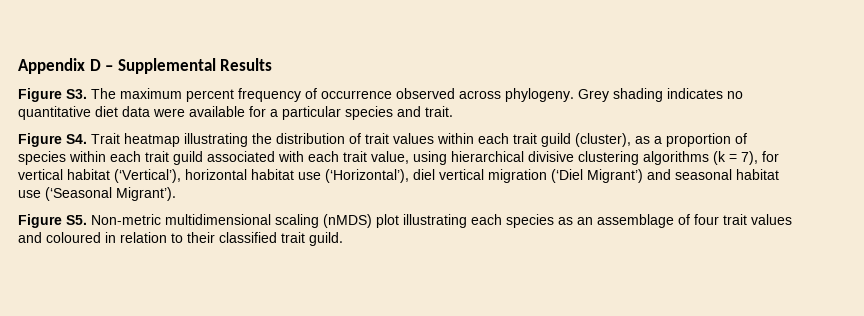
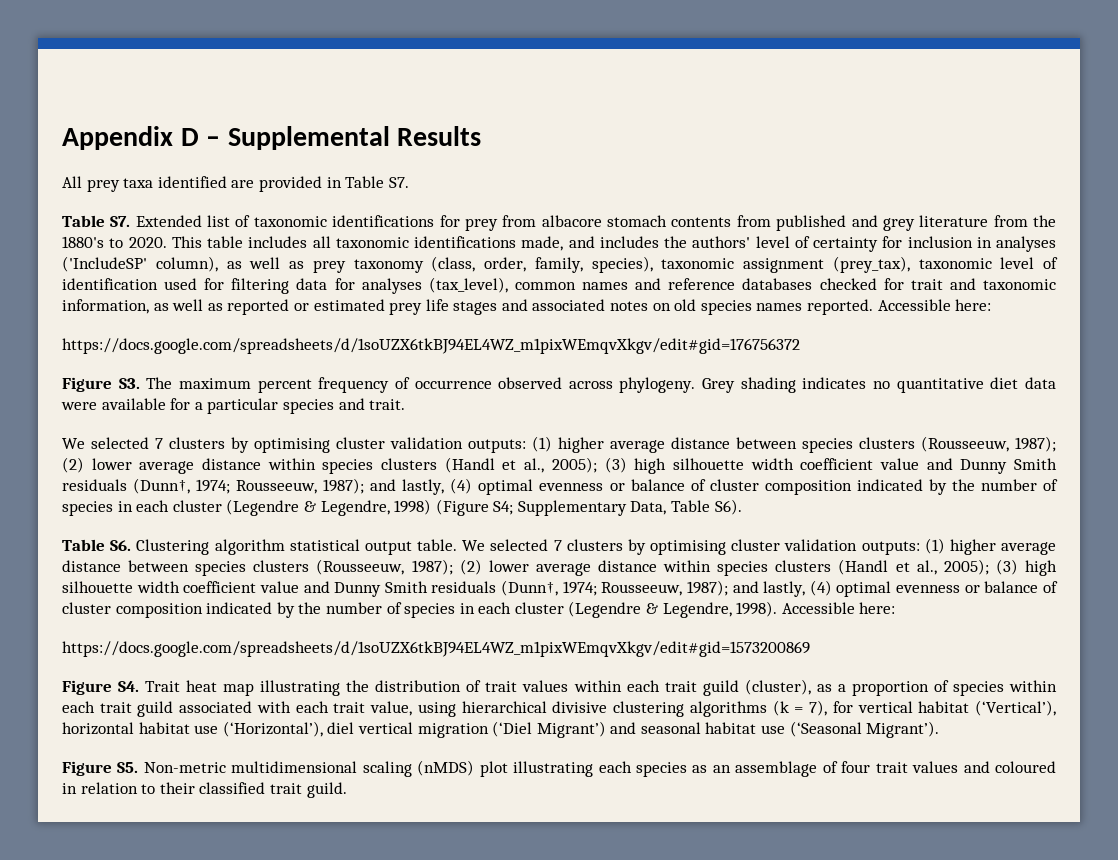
+ All prey taxa identified are provided in Table S7.
+ Table S7. Extended list of taxonomic identifications for prey from albacore stomach contents from published and grey literature from the 1880's to 2020. This table includes all taxonomic identifications made, and includes the authors' level of certainty for inclusion in analyses ('IncludeSP' column), as well as prey taxonomy (class, order, family, species), taxonomic assignment (prey_tax), taxonomic level of identification used for filtering data for analyses (tax_level), common names and reference databases checked for trait and taxonomic information, as well as reported or estimated prey life stages and associated notes on old species names reported. Accessible here:
+ https://docs.google.com/spreadsheets/d/1soUZX6tkBJ94EL4WZ_m1pixWEmqvXkgv/edit#gid=176756372
+ We selected 7 clusters by optimising cluster validation outputs: (1) higher average distance between species clusters (Rousseeuw, 1987); (2) lower average distance within species clusters (Handl et al., 2005); (3) high silhouette width coefficient value and Dunny Smith residuals (Dunn†, 1974; Rousseeuw, 1987); and lastly, (4) optimal evenness or balance of cluster composition indicated by the number of species in each cluster (Legendre & Legendre, 1998) (Figure S4; Supplementary Data, Table S6).
+ Table S6. Clustering algorithm statistical output table. We selected 7 clusters by optimising cluster validation outputs: (1) higher average distance between species clusters (Rousseeuw, 1987); (2) lower average distance within species clusters (Handl et al., 2005); (3) high silhouette width coefficient value and Dunny Smith residuals (Dunn†, 1974; Rousseeuw, 1987); and lastly, (4) optimal evenness or balance of cluster composition indicated by the number of species in each cluster (Legendre & Legendre, 1998). Accessible here:
+ https://docs.google.com/spreadsheets/d/1soUZX6tkBJ94EL4WZ_m1pixWEmqvXkgv/edit#gid=1573200869
- Figure S4. Trait heatmap illustrating the distribution of trait values within each trait guild (cluster), as a proportion of species within each trait guild associated with each trait value, using hierarchical divisive clustering algorithms (k = 7), for vertical habitat (‘Vertical’), horizontal habitat use (‘Horizontal’), diel vertical migration (‘Diel Migrant’) and seasonal habitat use (‘Seasonal Migrant’).
+ Figure S4. Trait heat map illustrating the distribution of trait values within each trait guild (cluster), as a proportion of species within each trait guild associated with each trait value, using hierarchical divisive clustering algorithms (k = 7), for vertical habitat (‘Vertical’), horizontal habitat use (‘Horizontal’), diel vertical migration (‘Diel Migrant’) and seasonal habitat use (‘Seasonal Migrant’).

